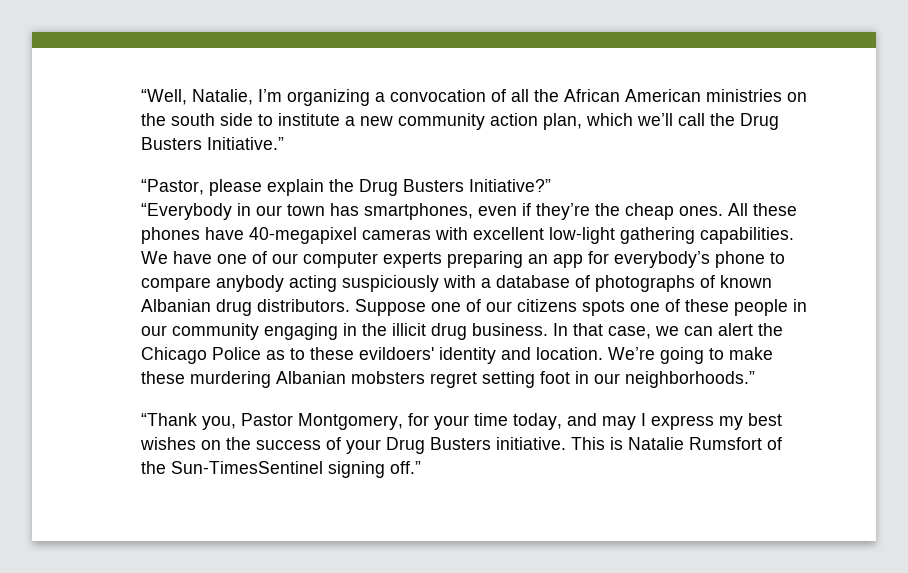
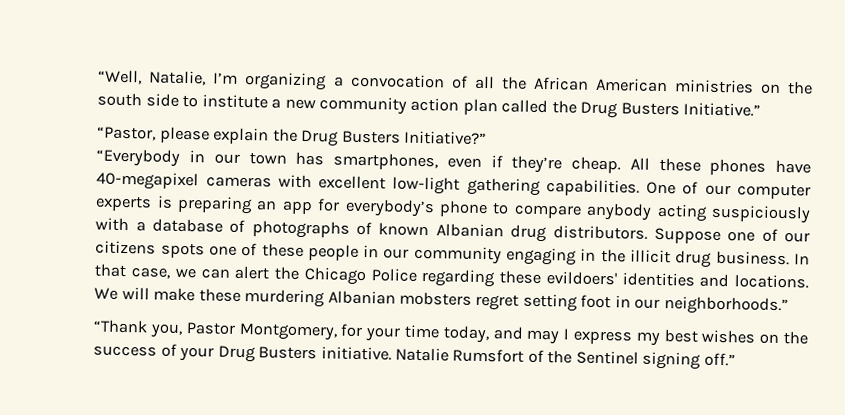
- “Well, Natalie, I’m organizing a convocation of all the African American ministries on the south side to institute a new community action plan, which we’ll call the Drug Busters Initiative.”
+ “Well, Natalie, I’m organizing a convocation of all the African American ministries on the south side to institute a new community action plan called the Drug Busters Initiative.”
- “Everybody in our town has smartphones, even if they’re the cheap ones.
+ “Everybody in our town has smartphones, even if they’re cheap.
- We have one of our computer experts preparing an app for everybody’s phone to compare anybody acting suspiciously with a database of photographs of known Albanian drug distributors.
+ One of our computer experts is preparing an app for everybody’s phone to compare anybody acting suspiciously with a database of photographs of known Albanian drug distributors.
- In that case, we can alert the Chicago Police as to these evildoers' identity and location. We’re going to make these murdering Albanian mobsters regret setting foot in our neighborhoods.”
+ In that case, we can alert the Chicago Police regarding these evildoers' identities and locations. We will make these murdering Albanian mobsters regret setting foot in our neighborhoods.”
- This is Natalie Rumsfort of the Sun-TimesSentinel signing off.”
+ Natalie Rumsfort of the Sentinel signing off.”

